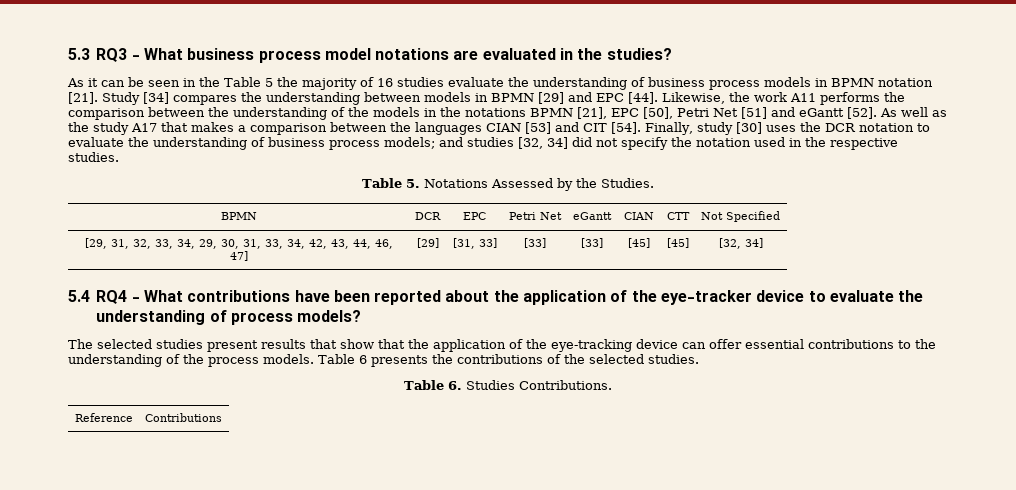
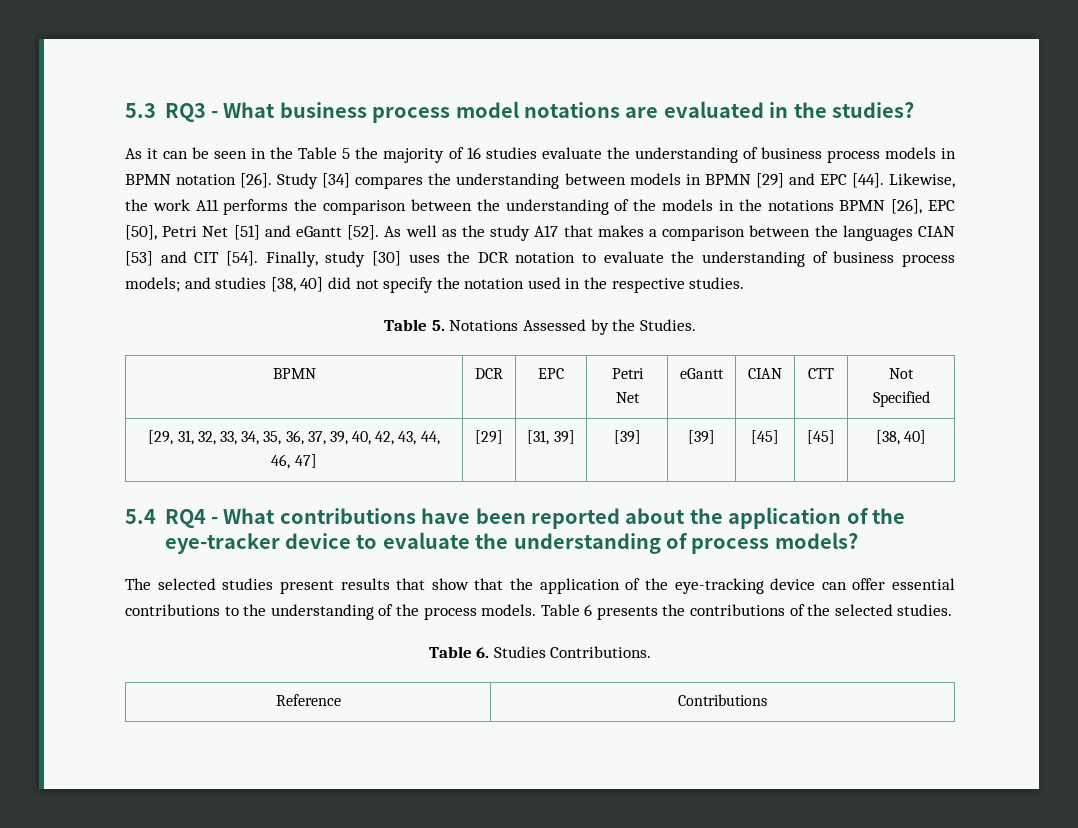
- As it can be seen in the Table 5 the majority of 16 studies evaluate the understanding of business process models in BPMN notation [21].
+ As it can be seen in the Table 5 the majority of 16 studies evaluate the understanding of business process models in BPMN notation [26].
- Likewise, the work A11 performs the comparison between the understanding of the models in the notations BPMN [21], EPC [50], Petri Net [51] and eGantt [52].
+ Likewise, the work A11 performs the comparison between the understanding of the models in the notations BPMN [26], EPC [50], Petri Net [51] and eGantt [52].
- Finally, study [30] uses the DCR notation to evaluate the understanding of business process models; and studies [32, 34] did not specify the notation used in the respective studies.
+ Finally, study [30] uses the DCR notation to evaluate the understanding of business process models; and studies [38, 40] did not specify the notation used in the respective studies.
- [29, 31, 32, 33, 34, 29, 30, 31, 33, 34, 42, 43, 44, 46, 47] | [29] | [31, 33] | [33] | [33] | [45] | [45] | [32, 34]
+ [29, 31, 32, 33, 34, 35, 36, 37, 39, 40, 42, 43, 44, 46, 47] | [29] | [31, 39] | [39] | [39] | [45] | [45] | [38, 40]

